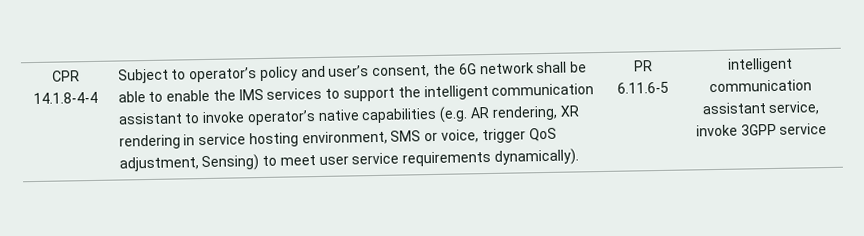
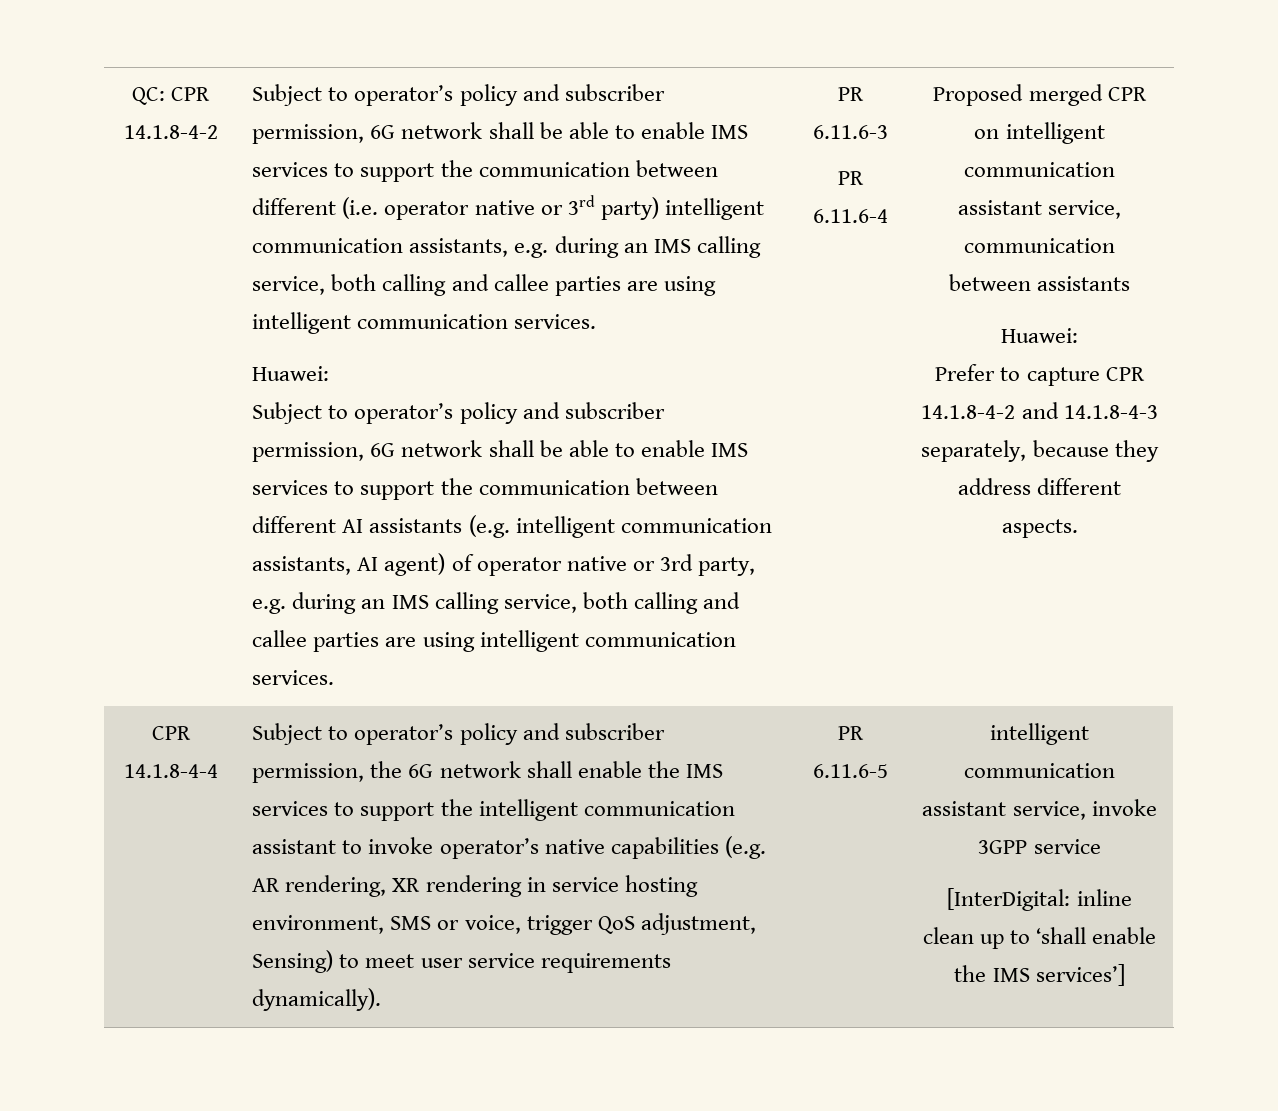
+ QC: CPR 14.1.8-4-2 | Subject to operator’s policy and subscriber permission, 6G network shall be able to enable IMS services to support the communication between different (i.e. operator native or 3rd party) intelligent communication assistants, e.g. during an IMS calling service, both calling and callee parties are using intelligent communication services.
+ Huawei:
+ Subject to operator’s policy and subscriber permission, 6G network shall be able to enable IMS services to support the communication between different AI assistants (e.g. intelligent communication assistants, AI agent) of operator native or 3rd party, e.g. during an IMS calling service, both calling and callee parties are using intelligent communication services. | PR 6.11.6-3
+ PR 6.11.6-4 | Proposed merged CPR on intelligent communication assistant service, communication between assistants
+ Huawei:
+ Prefer to capture CPR 14.1.8-4-2 and 14.1.8-4-3 separately, because they address different aspects.
- Subject to operator’s policy and user’s consent, the 6G network shall be able to enable the IMS services to support the intelligent communication assistant to invoke operator’s native capabilities (e.g. AR rendering, XR rendering in service hosting environment, SMS or voice, trigger QoS adjustment, Sensing) to meet user service requirements dynamically).
+ Subject to operator’s policy and subscriber permission, the 6G network shall enable the IMS services to support the intelligent communication assistant to invoke operator’s native capabilities (e.g. AR rendering, XR rendering in service hosting environment, SMS or voice, trigger QoS adjustment, Sensing) to meet user service requirements dynamically).
+ [InterDigital: inline clean up to ‘shall enable the IMS services’]

